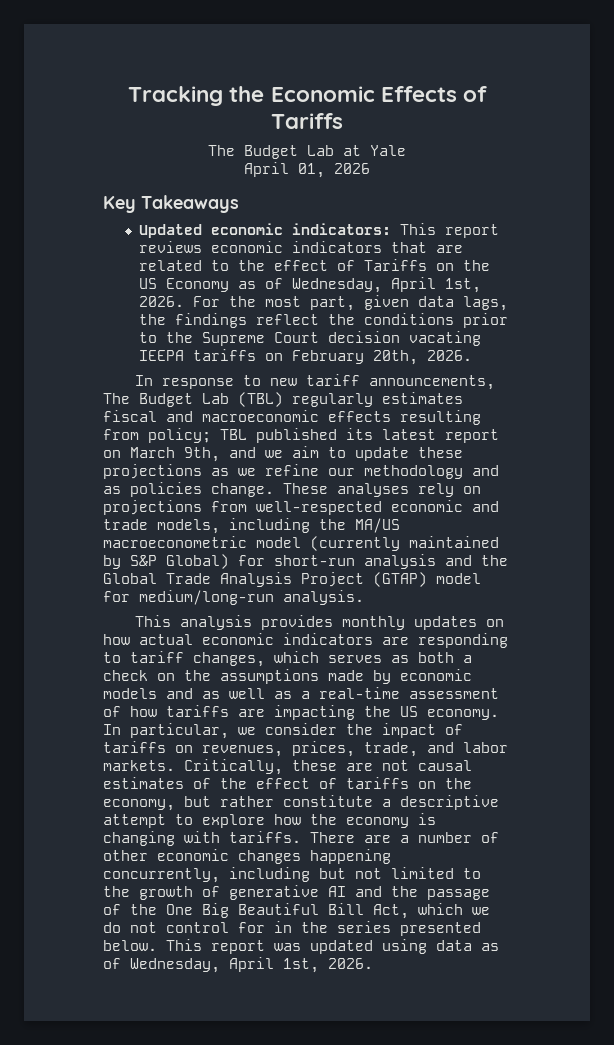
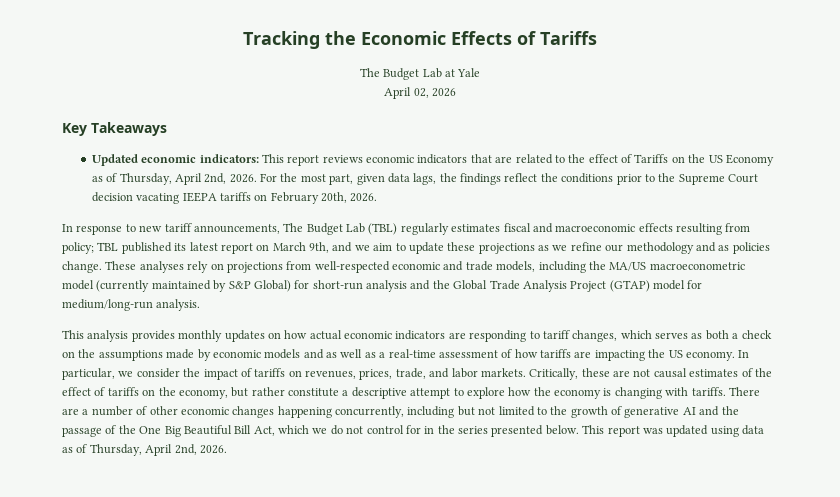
- April 01, 2026
+ April 02, 2026
- Updated economic indicators: This report reviews economic indicators that are related to the effect of Tariffs on the US Economy as of Wednesday, April 1st, 2026.
+ Updated economic indicators: This report reviews economic indicators that are related to the effect of Tariffs on the US Economy as of Thursday, April 2nd, 2026.
- This report was updated using data as of Wednesday, April 1st, 2026.
+ This report was updated using data as of Thursday, April 2nd, 2026.

